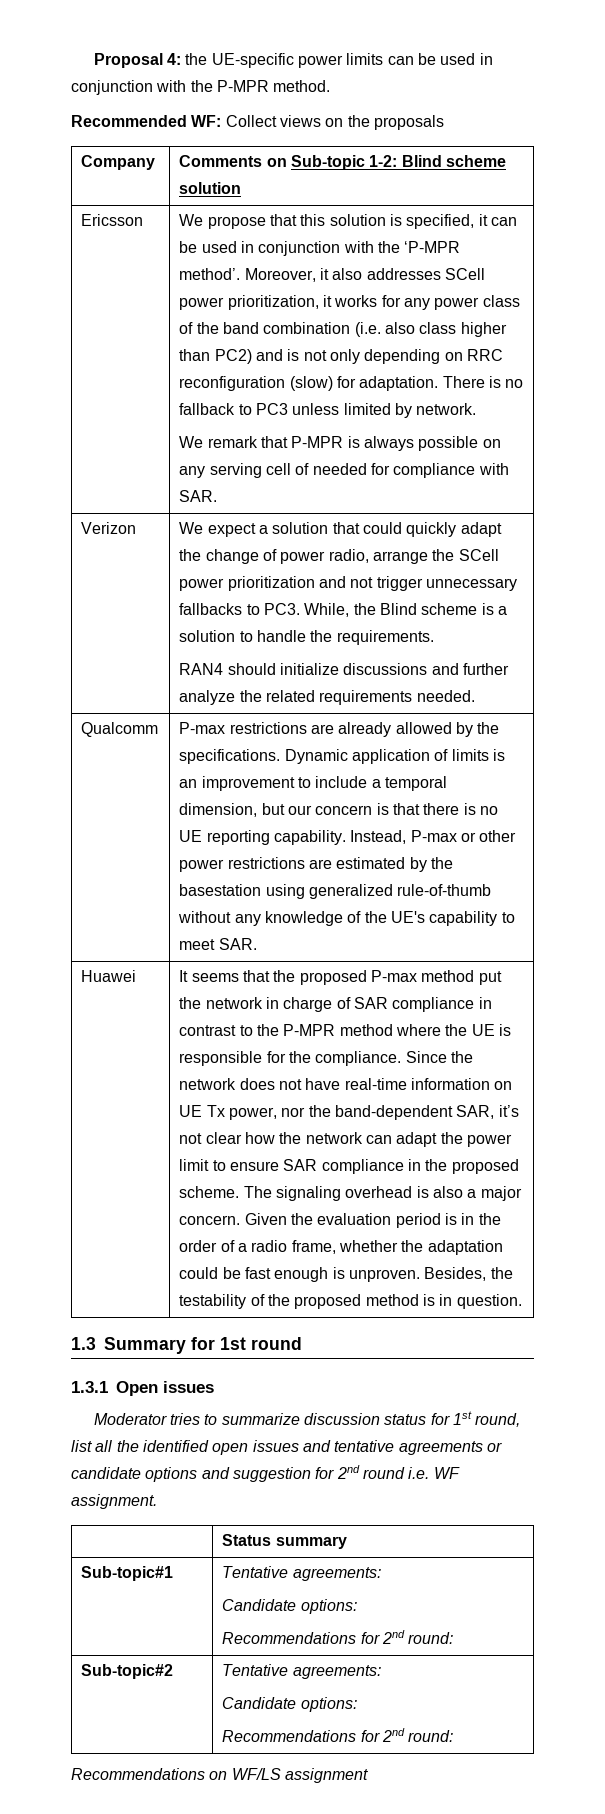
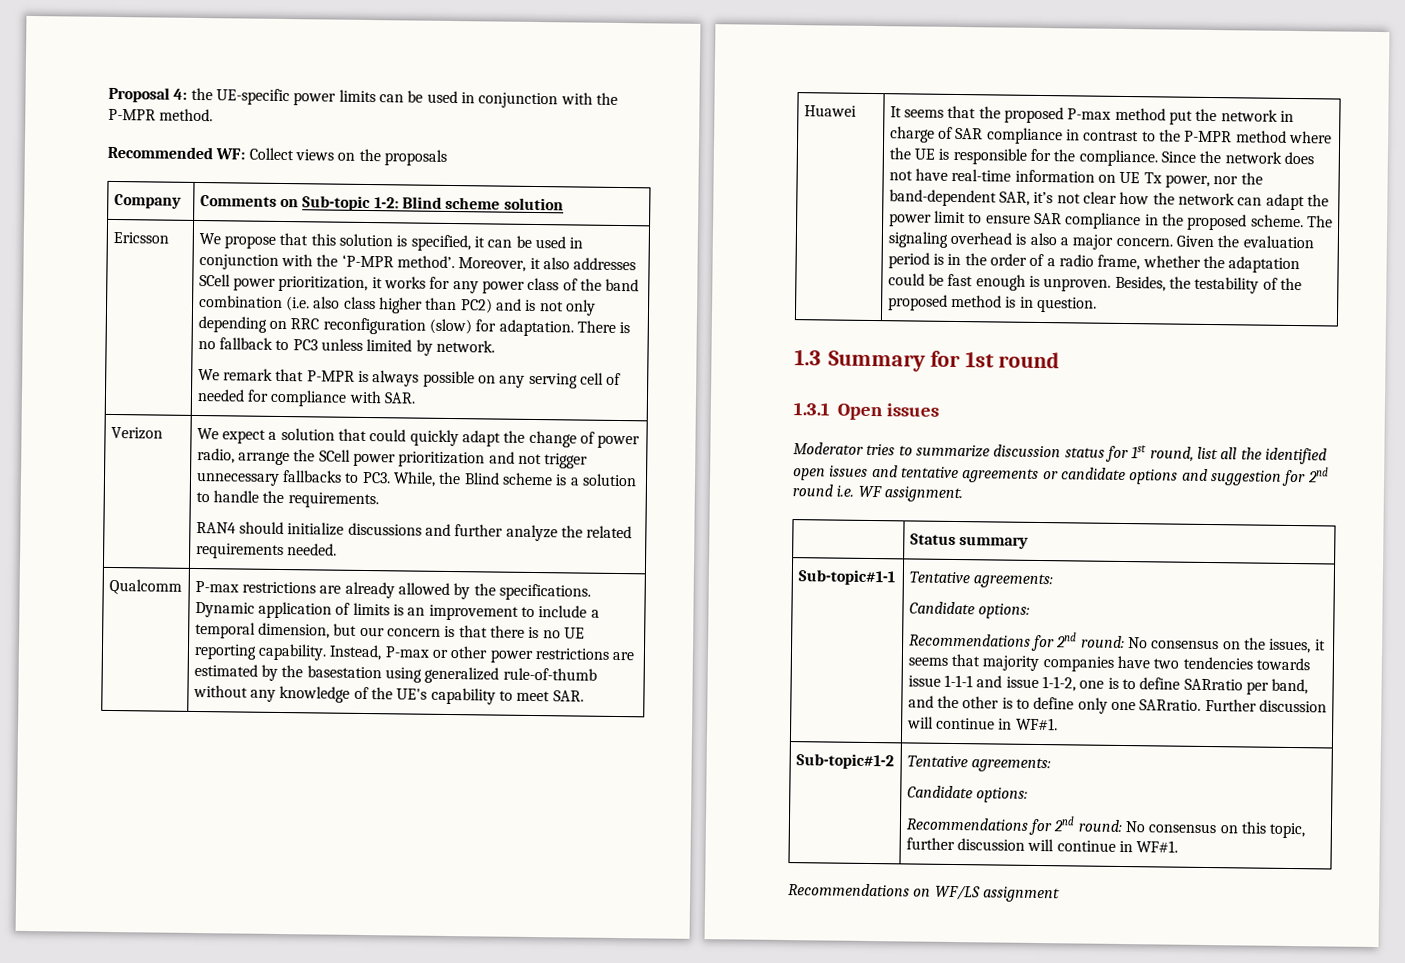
- Sub-topic#1 | Tentative agreements:
+ Sub-topic#1-1 | Tentative agreements:
  Candidate options:
- Recommendations for 2nd round:
- Sub-topic#2 | Tentative agreements:
+ Recommendations for 2nd round: No consensus on the issues, it seems that majority companies have two tendencies towards issue 1-1-1 and issue 1-1-2, one is to define SARratio per band, and the other is to define only one SARratio. Further discussion will continue in WF#1.
+ Sub-topic#1-2 | Tentative agreements:
  Candidate options:
- Recommendations for 2nd round:
+ Recommendations for 2nd round: No consensus on this topic, further discussion will continue in WF#1.

